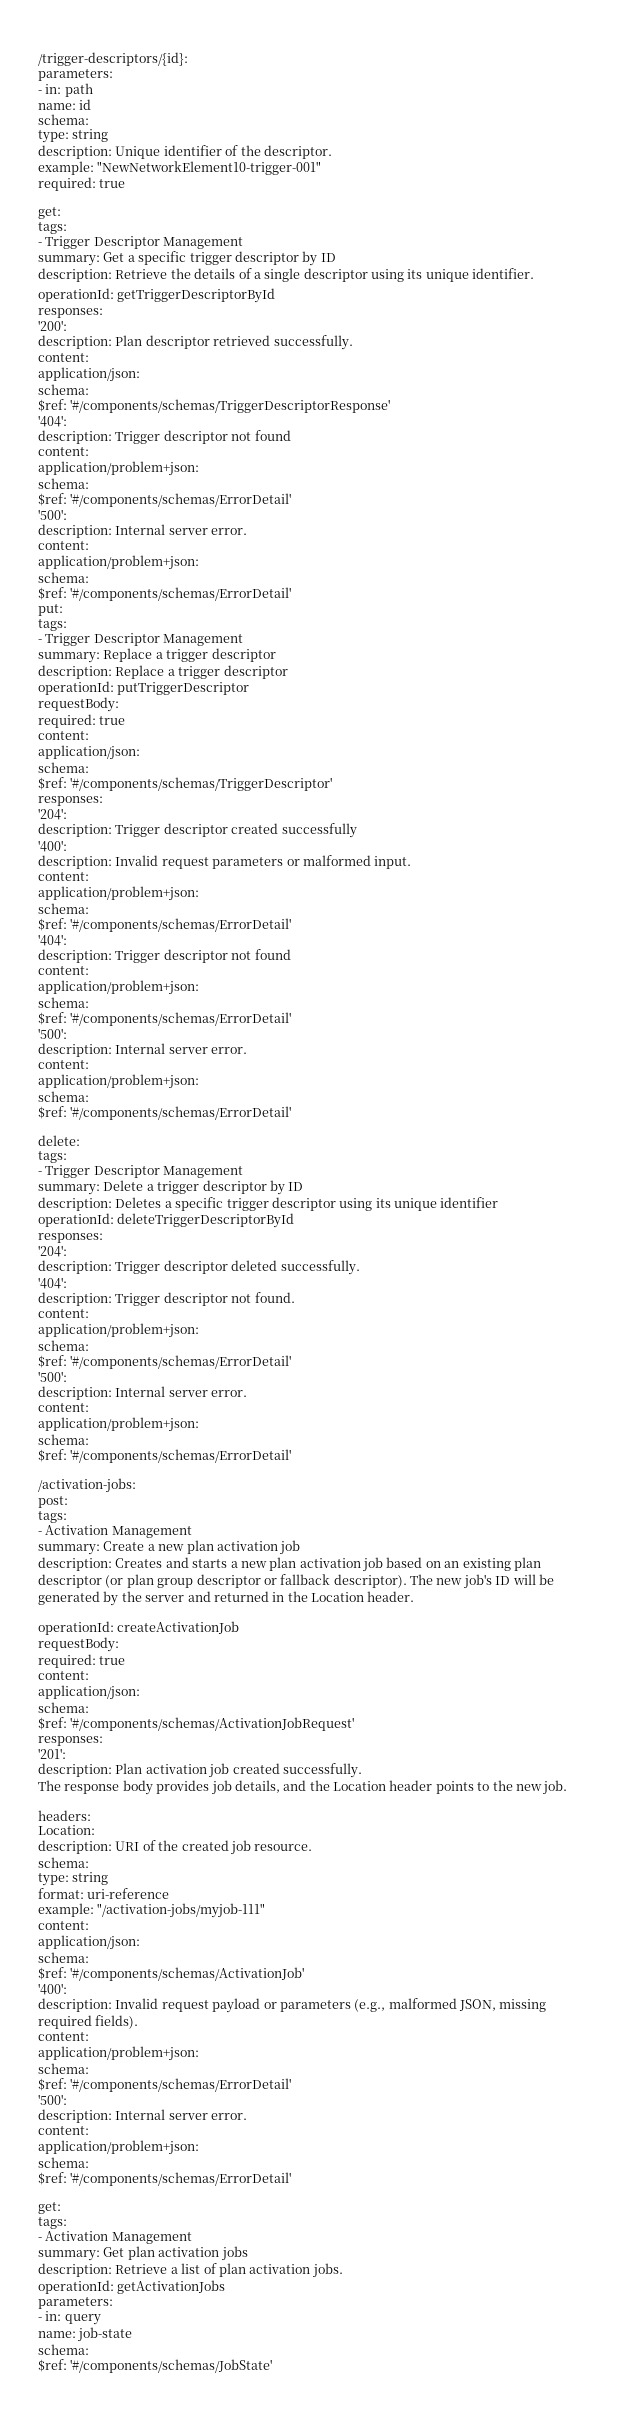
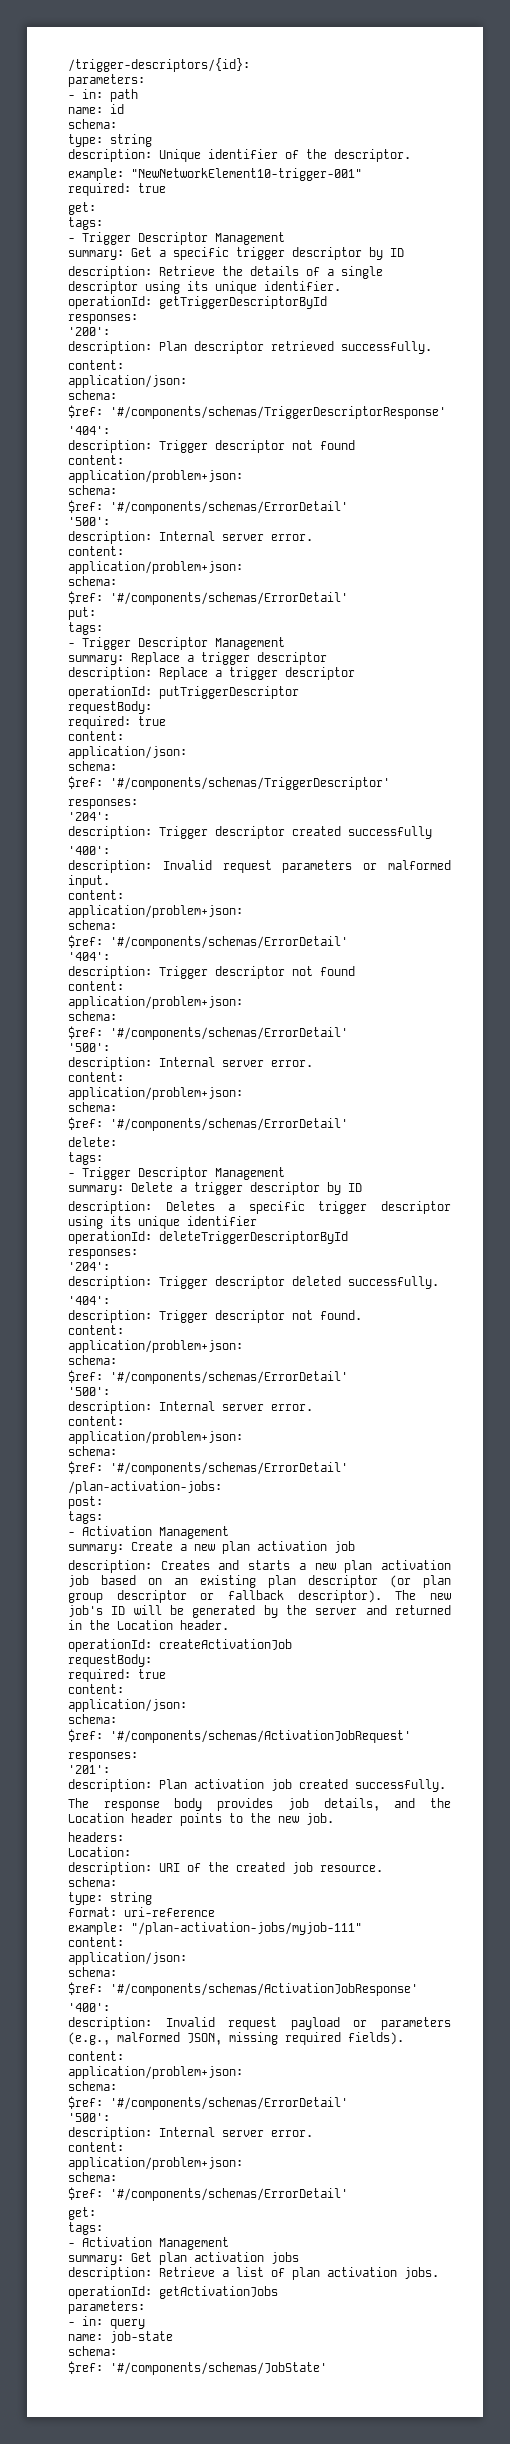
- /activation-jobs:
+ /plan-activation-jobs:
- example: "/activation-jobs/myjob-111"
+ example: "/plan-activation-jobs/myjob-111"
  content:
  application/json:
  schema:
- $ref: '#/components/schemas/ActivationJob'
+ $ref: '#/components/schemas/ActivationJobResponse'

